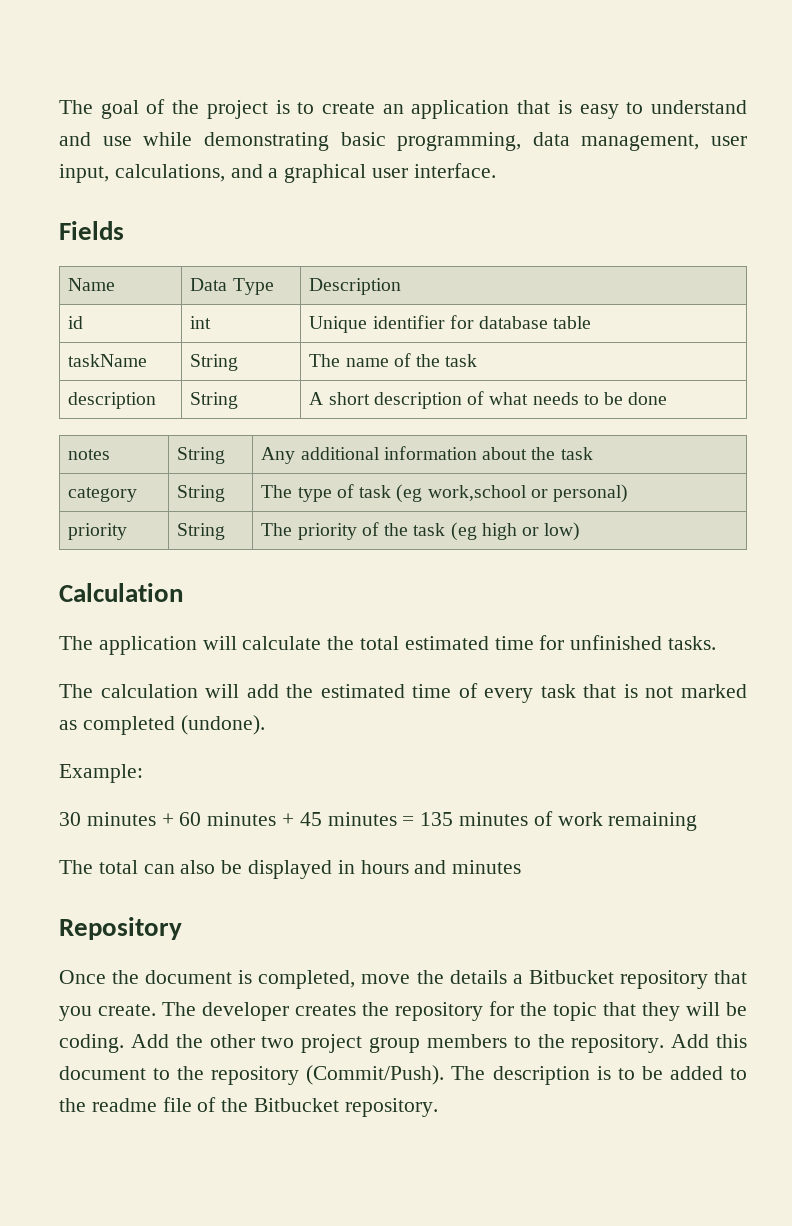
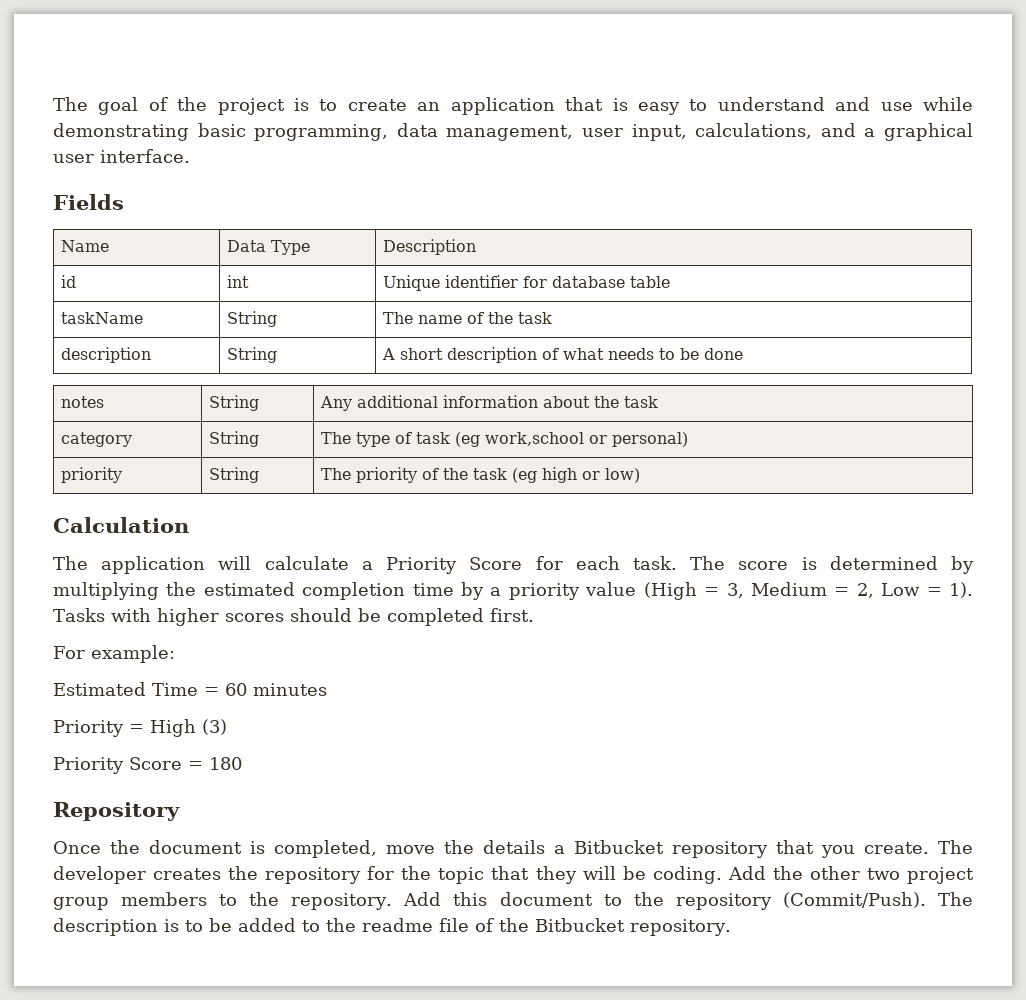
- The application will calculate the total estimated time for unfinished tasks.
- The calculation will add the estimated time of every task that is not marked as completed (undone).
- Example:
- 30 minutes + 60 minutes + 45 minutes = 135 minutes of work remaining
- The total can also be displayed in hours and minutes
+ The application will calculate a Priority Score for each task. The score is determined by multiplying the estimated completion time by a priority value (High = 3, Medium = 2, Low = 1). Tasks with higher scores should be completed first.
+ For example:
+ Estimated Time = 60 minutes
+ Priority = High (3)
+ Priority Score = 180

